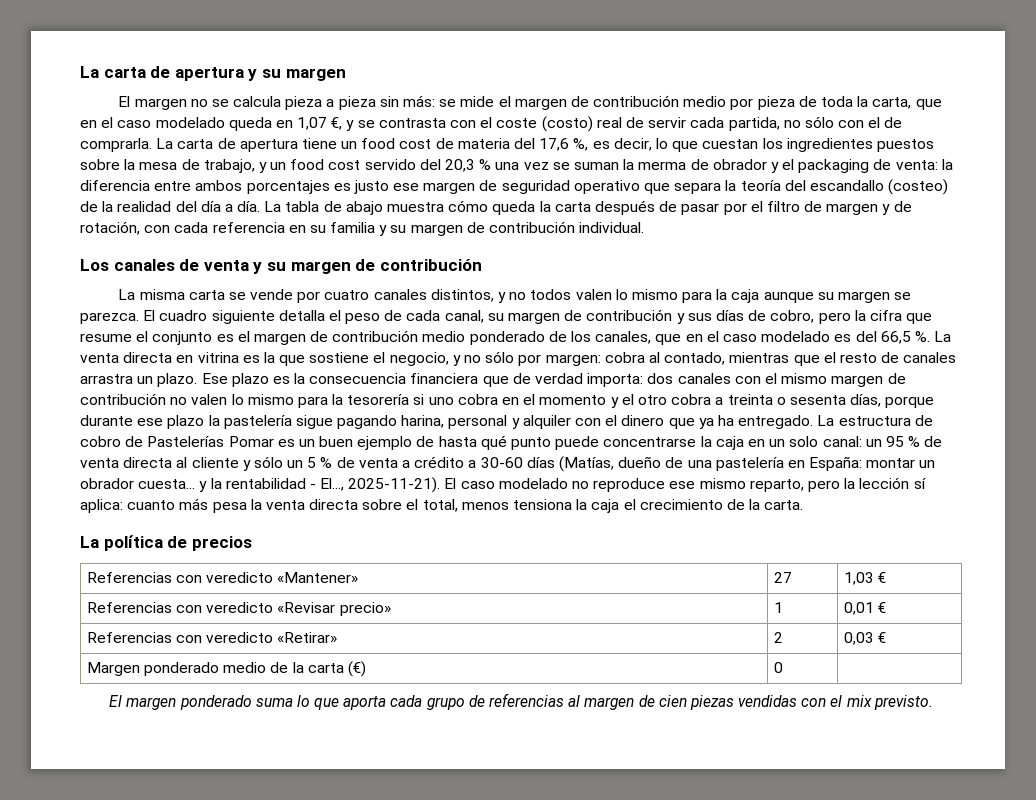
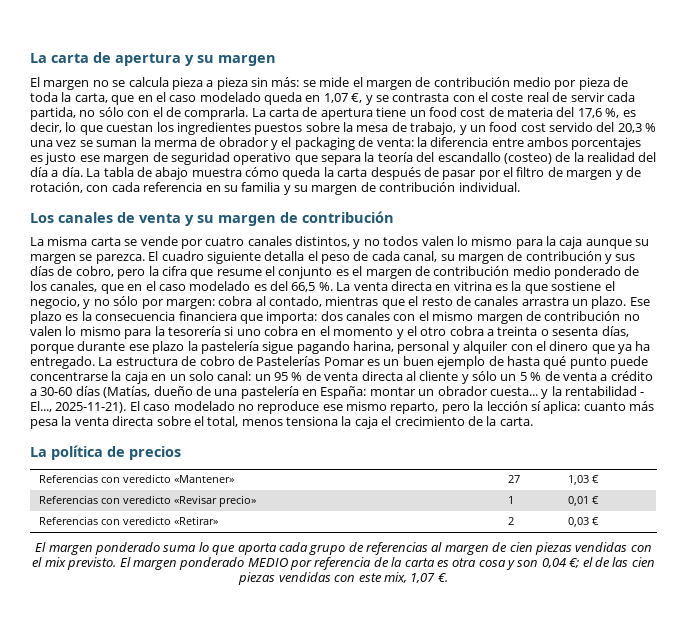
- El margen no se calcula pieza a pieza sin más: se mide el margen de contribución medio por pieza de toda la carta, que en el caso modelado queda en 1,07 €, y se contrasta con el coste (costo) real de servir cada partida, no sólo con el de comprarla.
+ El margen no se calcula pieza a pieza sin más: se mide el margen de contribución medio por pieza de toda la carta, que en el caso modelado queda en 1,07 €, y se contrasta con el coste real de servir cada partida, no sólo con el de comprarla.
- Ese plazo es la consecuencia financiera que de verdad importa: dos canales con el mismo margen de contribución no valen lo mismo para la tesorería si uno cobra en el momento y el otro cobra a treinta o sesenta días, porque durante ese plazo la pastelería sigue pagando harina, personal y alquiler con el dinero que ya ha entregado.
+ Ese plazo es la consecuencia financiera que importa: dos canales con el mismo margen de contribución no valen lo mismo para la tesorería si uno cobra en el momento y el otro cobra a treinta o sesenta días, porque durante ese plazo la pastelería sigue pagando harina, personal y alquiler con el dinero que ya ha entregado.
- Margen ponderado medio de la carta (€) | 0 |
+ El margen ponderado MEDIO por referencia de la carta es otra cosa y son 0,04 €; el de las cien piezas vendidas con este mix, 1,07 €.

